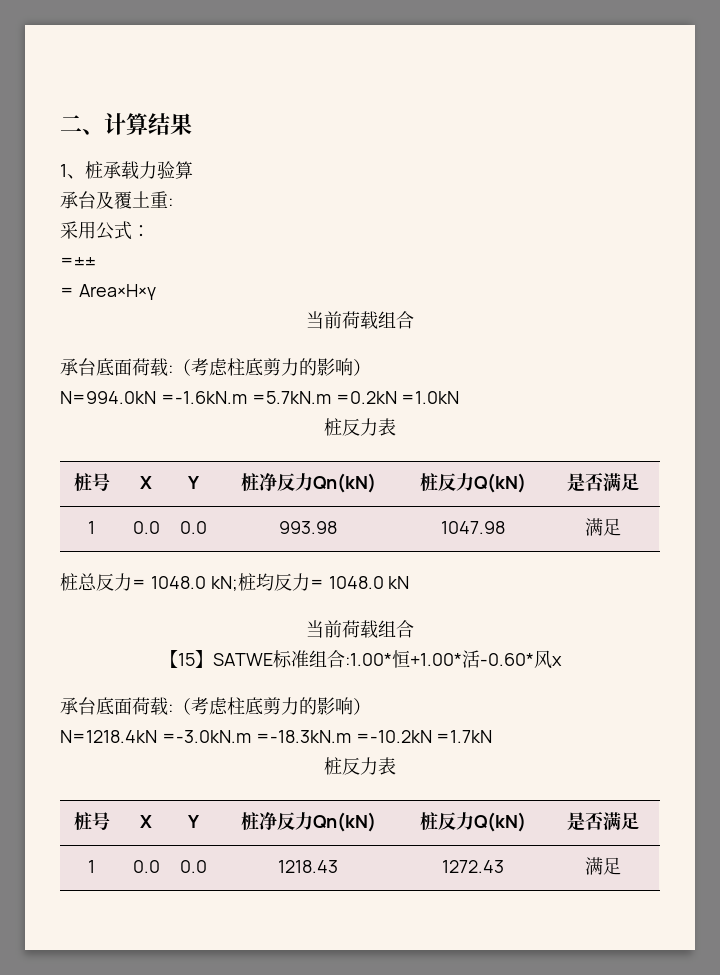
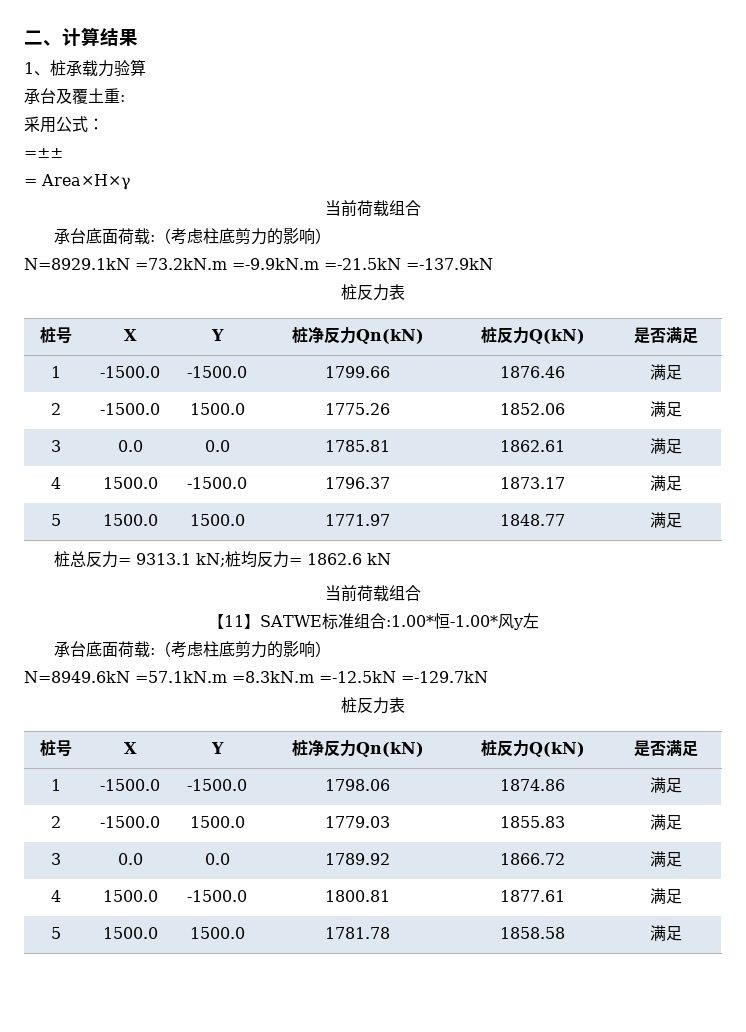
- N=994.0kN =-1.6kN.m =5.7kN.m =0.2kN =1.0kN
+ N=8929.1kN =73.2kN.m =-9.9kN.m =-21.5kN =-137.9kN
- 1 | 0.0 | 0.0 | 993.98 | 1047.98 | 满足
+ 1 | -1500.0 | -1500.0 | 1799.66 | 1876.46 | 满足
+ 2 | -1500.0 | 1500.0 | 1775.26 | 1852.06 | 满足
+ 3 | 0.0 | 0.0 | 1785.81 | 1862.61 | 满足
+ 4 | 1500.0 | -1500.0 | 1796.37 | 1873.17 | 满足
+ 5 | 1500.0 | 1500.0 | 1771.97 | 1848.77 | 满足
- 桩总反力= 1048.0 kN;桩均反力= 1048.0 kN
+ 桩总反力= 9313.1 kN;桩均反力= 1862.6 kN
- 【15】SATWE标准组合:1.00*恒+1.00*活-0.60*风x
+ 【11】SATWE标准组合:1.00*恒-1.00*风y左
- N=1218.4kN =-3.0kN.m =-18.3kN.m =-10.2kN =1.7kN
+ N=8949.6kN =57.1kN.m =8.3kN.m =-12.5kN =-129.7kN
- 1 | 0.0 | 0.0 | 1218.43 | 1272.43 | 满足
+ 1 | -1500.0 | -1500.0 | 1798.06 | 1874.86 | 满足
+ 2 | -1500.0 | 1500.0 | 1779.03 | 1855.83 | 满足
+ 3 | 0.0 | 0.0 | 1789.92 | 1866.72 | 满足
+ 4 | 1500.0 | -1500.0 | 1800.81 | 1877.61 | 满足
+ 5 | 1500.0 | 1500.0 | 1781.78 | 1858.58 | 满足

